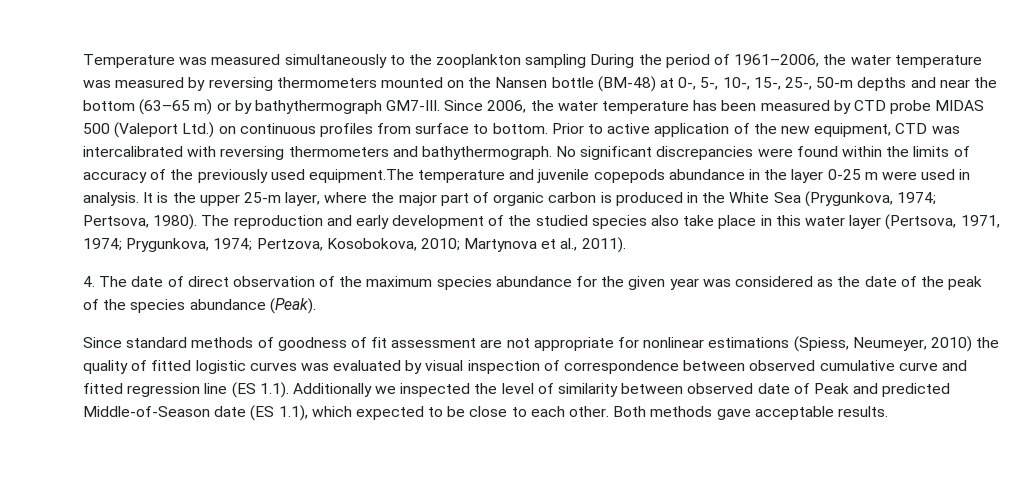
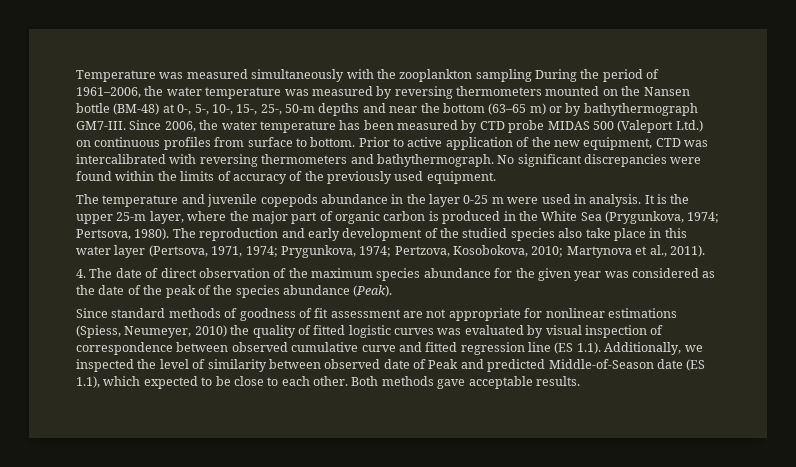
- Temperature was measured simultaneously to the zooplankton sampling During the period of 1961–2006, the water temperature was measured by reversing thermometers mounted on the Nansen bottle (BM-48) at 0-, 5-, 10-, 15-, 25-, 50-m depths and near the bottom (63–65 m) or by bathythermograph GM7-III.
+ Temperature was measured simultaneously with the zooplankton sampling During the period of 1961–2006, the water temperature was measured by reversing thermometers mounted on the Nansen bottle (BM-48) at 0-, 5-, 10-, 15-, 25-, 50-m depths and near the bottom (63–65 m) or by bathythermograph GM7-III.
- No significant discrepancies were found within the limits of accuracy of the previously used equipment.The temperature and juvenile copepods abundance in the layer 0-25 m were used in analysis.
+ No significant discrepancies were found within the limits of accuracy of the previously used equipment.
+ The temperature and juvenile copepods abundance in the layer 0-25 m were used in analysis.
- Since standard methods of goodness of fit assessment are not appropriate for nonlinear estimations (Spiess, Neumeyer, 2010) the quality of fitted logistic curves was evaluated by visual inspection of correspondence between observed cumulative curve and fitted regression line (ES 1.1). Additionally we inspected the level of similarity between observed date of Peak and predicted Middle-of-Season date (ES 1.1), which expected to be close to each other.
+ Since standard methods of goodness of fit assessment are not appropriate for nonlinear estimations (Spiess, Neumeyer, 2010) the quality of fitted logistic curves was evaluated by visual inspection of correspondence between observed cumulative curve and fitted regression line (ES 1.1). Additionally, we inspected the level of similarity between observed date of Peak and predicted Middle-of-Season date (ES 1.1), which expected to be close to each other.

